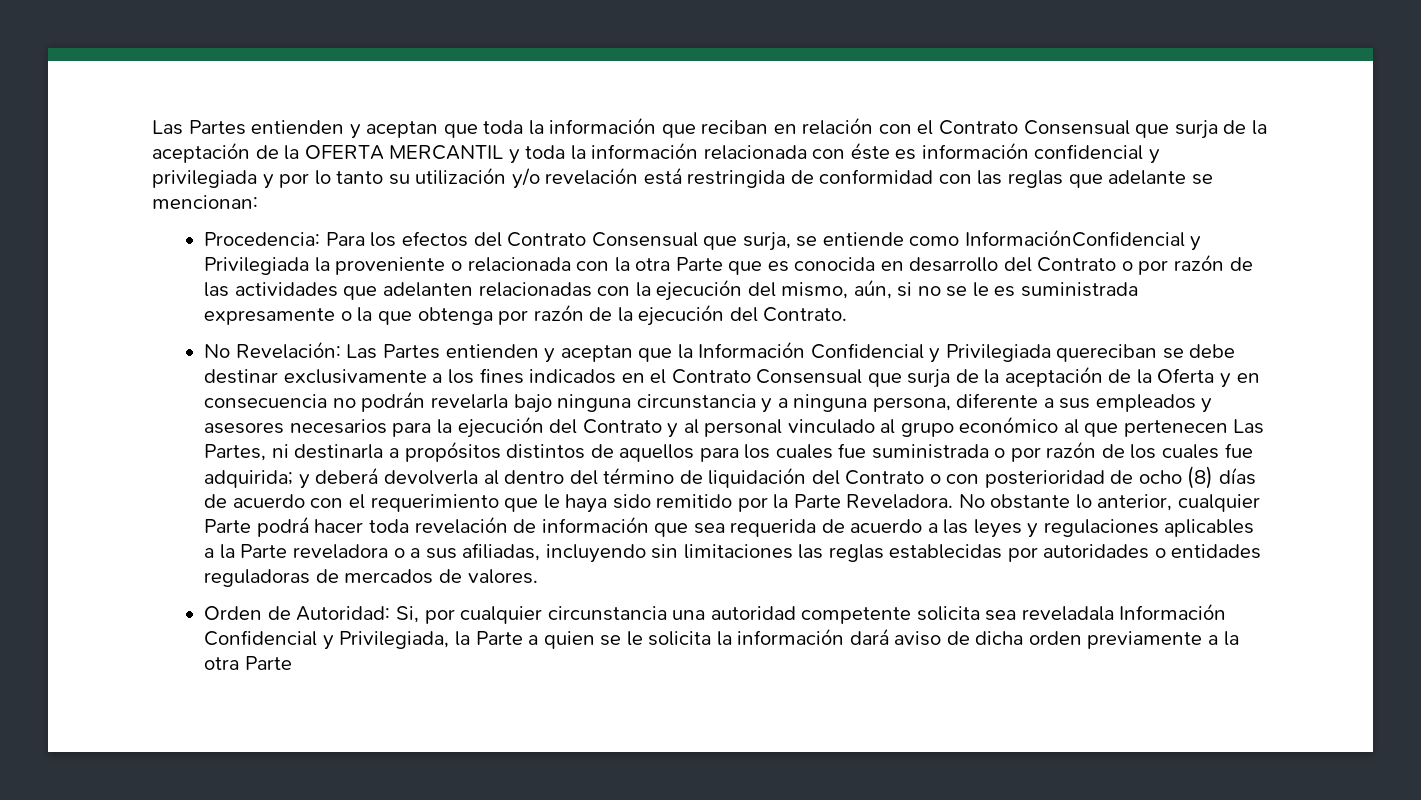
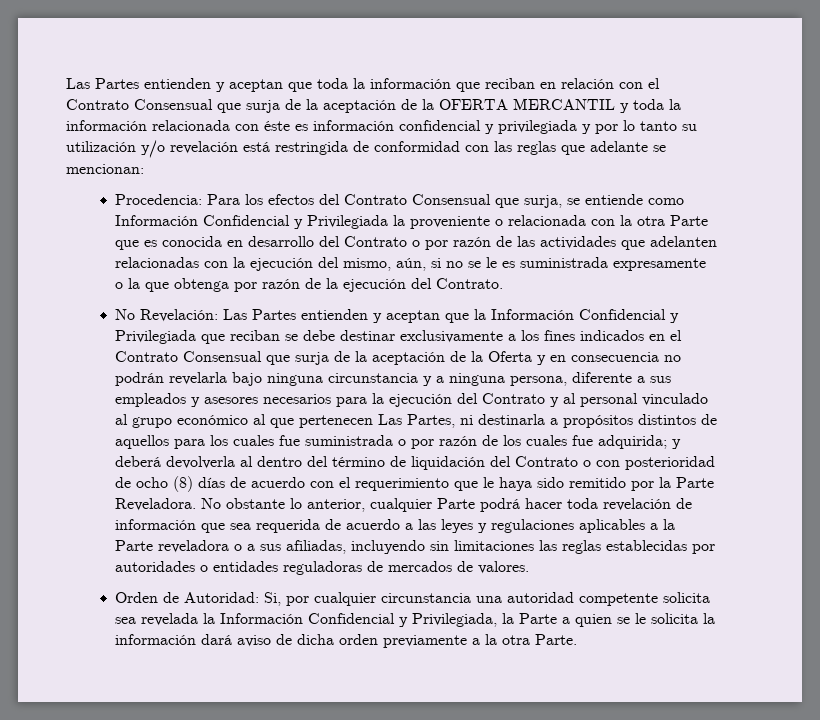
- Para los efectos del Contrato Consensual que surja, se entiende como InformaciónConfidencial y Privilegiada la proveniente o relacionada con la otra Parte que es conocida en desarrollo del Contrato o por razón de las actividades que adelanten relacionadas con la ejecución del mismo, aún, si no se le es suministrada expresamente o la que obtenga por razón de la ejecución del Contrato.
+ Para los efectos del Contrato Consensual que surja, se entiende como Información Confidencial y Privilegiada la proveniente o relacionada con la otra Parte que es conocida en desarrollo del Contrato o por razón de las actividades que adelanten relacionadas con la ejecución del mismo, aún, si no se le es suministrada expresamente o la que obtenga por razón de la ejecución del Contrato.
- Las Partes entienden y aceptan que la Información Confidencial y Privilegiada quereciban se debe destinar exclusivamente a los fines indicados en el Contrato Consensual que surja de la aceptación de la Oferta y en consecuencia no podrán revelarla bajo ninguna circunstancia y a ninguna persona, diferente a sus empleados y asesores necesarios para la ejecución del Contrato y al personal vinculado al grupo económico al que pertenecen Las Partes, ni destinarla a propósitos distintos de aquellos para los cuales fue suministrada o por razón de los cuales fue adquirida;
+ Las Partes entienden y aceptan que la Información Confidencial y Privilegiada que reciban se debe destinar exclusivamente a los fines indicados en el Contrato Consensual que surja de la aceptación de la Oferta y en consecuencia no podrán revelarla bajo ninguna circunstancia y a ninguna persona, diferente a sus empleados y asesores necesarios para la ejecución del Contrato y al personal vinculado al grupo económico al que pertenecen Las Partes, ni destinarla a propósitos distintos de aquellos para los cuales fue suministrada o por razón de los cuales fue adquirida;
- Orden de Autoridad: Si, por cualquier circunstancia una autoridad competente solicita sea reveladala Información Confidencial y Privilegiada, la Parte a quien se le solicita la información dará aviso de dicha orden previamente a la otra Parte
+ Orden de Autoridad: Si, por cualquier circunstancia una autoridad competente solicita sea revelada la Información Confidencial y Privilegiada, la Parte a quien se le solicita la información dará aviso de dicha orden previamente a la otra Parte.

